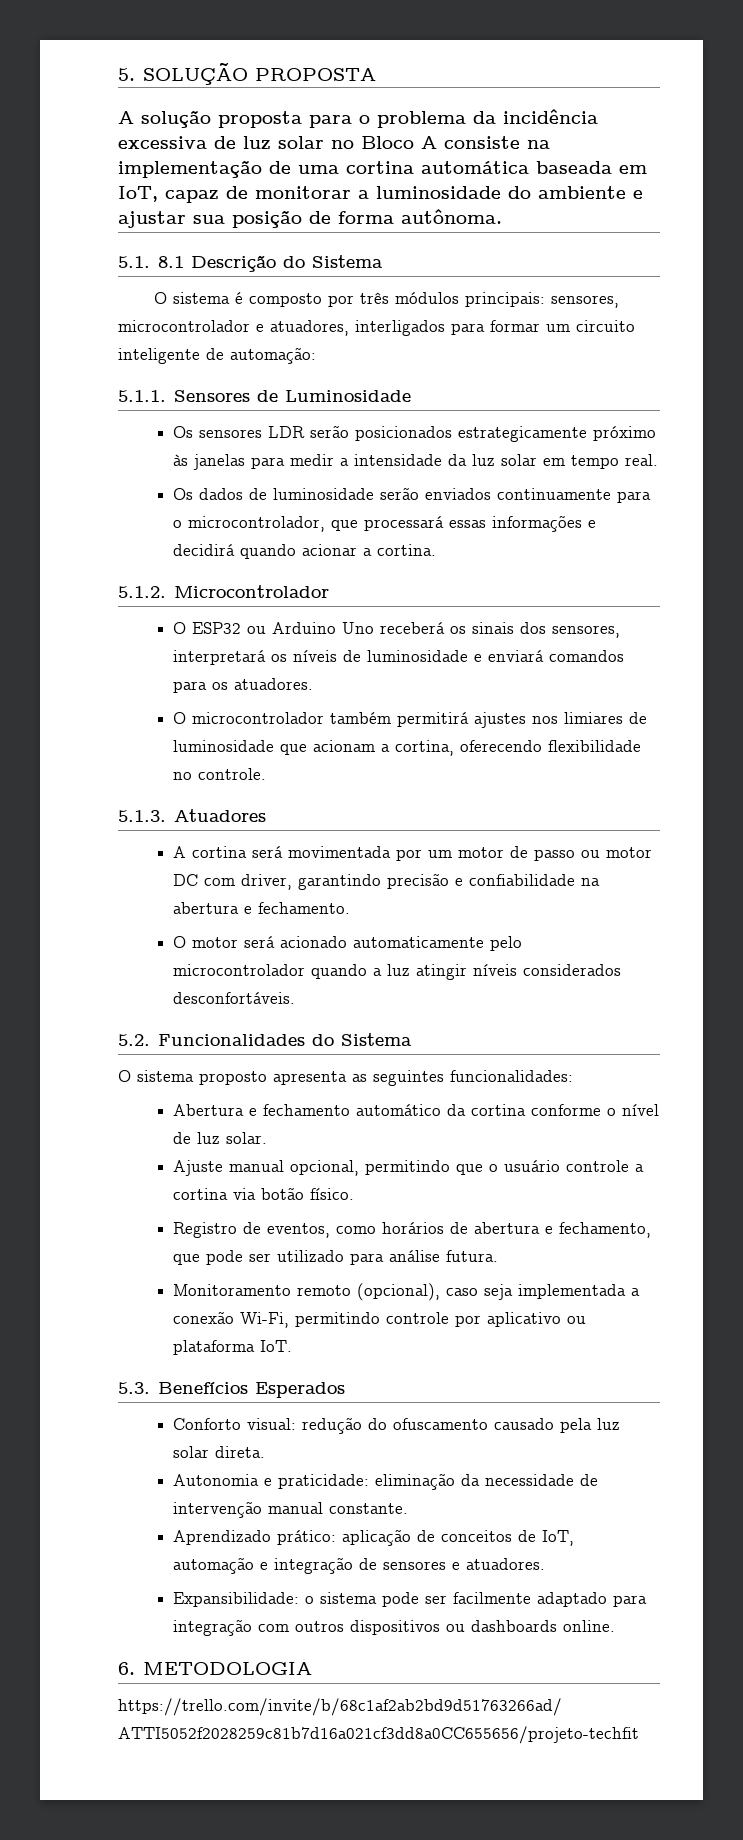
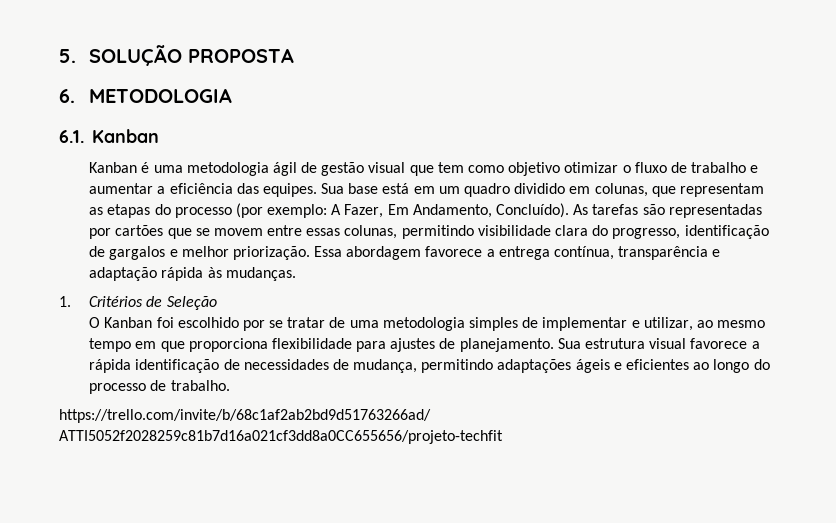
- A solução proposta para o problema da incidência excessiva de luz solar no Bloco A consiste na implementação de uma cortina automática baseada em IoT, capaz de monitorar a luminosidade do ambiente e ajustar sua posição de forma autônoma.
- 5.1. 8.1 Descrição do Sistema
- O sistema é composto por três módulos principais: sensores, microcontrolador e atuadores, interligados para formar um circuito inteligente de automação:
- 5.1.1. Sensores de Luminosidade
- Os sensores LDR serão posicionados estrategicamente próximo às janelas para medir a intensidade da luz solar em tempo real.
- Os dados de luminosidade serão enviados continuamente para o microcontrolador, que processará essas informações e decidirá quando acionar a cortina.
- 5.1.2. Microcontrolador
- O ESP32 ou Arduino Uno receberá os sinais dos sensores, interpretará os níveis de luminosidade e enviará comandos para os atuadores.
- O microcontrolador também permitirá ajustes nos limiares de luminosidade que acionam a cortina, oferecendo flexibilidade no controle.
- 5.1.3. Atuadores
- A cortina será movimentada por um motor de passo ou motor DC com driver, garantindo precisão e confiabilidade na abertura e fechamento.
- O motor será acionado automaticamente pelo microcontrolador quando a luz atingir níveis considerados desconfortáveis.
- 5.2. Funcionalidades do Sistema
- O sistema proposto apresenta as seguintes funcionalidades:
- Abertura e fechamento automático da cortina conforme o nível de luz solar.
- Ajuste manual opcional, permitindo que o usuário controle a cortina via botão físico.
- Registro de eventos, como horários de abertura e fechamento, que pode ser utilizado para análise futura.
- Monitoramento remoto (opcional), caso seja implementada a conexão Wi-Fi, permitindo controle por aplicativo ou plataforma IoT.
- 5.3. Benefícios Esperados
- Conforto visual: redução do ofuscamento causado pela luz solar direta.
- Autonomia e praticidade: eliminação da necessidade de intervenção manual constante.
- Aprendizado prático: aplicação de conceitos de IoT, automação e integração de sensores e atuadores.
- Expansibilidade: o sistema pode ser facilmente adaptado para integração com outros dispositivos ou dashboards online.
  6. METODOLOGIA
+ 6.1. Kanban
+ Kanban é uma metodologia ágil de gestão visual que tem como objetivo otimizar o fluxo de trabalho e aumentar a eficiência das equipes. Sua base está em um quadro dividido em colunas, que representam as etapas do processo (por exemplo: A Fazer, Em Andamento, Concluído). As tarefas são representadas por cartões que se movem entre essas colunas, permitindo visibilidade clara do progresso, identificação de gargalos e melhor priorização. Essa abordagem favorece a entrega contínua, transparência e adaptação rápida às mudanças.
+ 1. Critérios de Seleção
+ O Kanban foi escolhido por se tratar de uma metodologia simples de implementar e utilizar, ao mesmo tempo em que proporciona flexibilidade para ajustes de planejamento. Sua estrutura visual favorece a rápida identificação de necessidades de mudança, permitindo adaptações ágeis e eficientes ao longo do processo de trabalho.

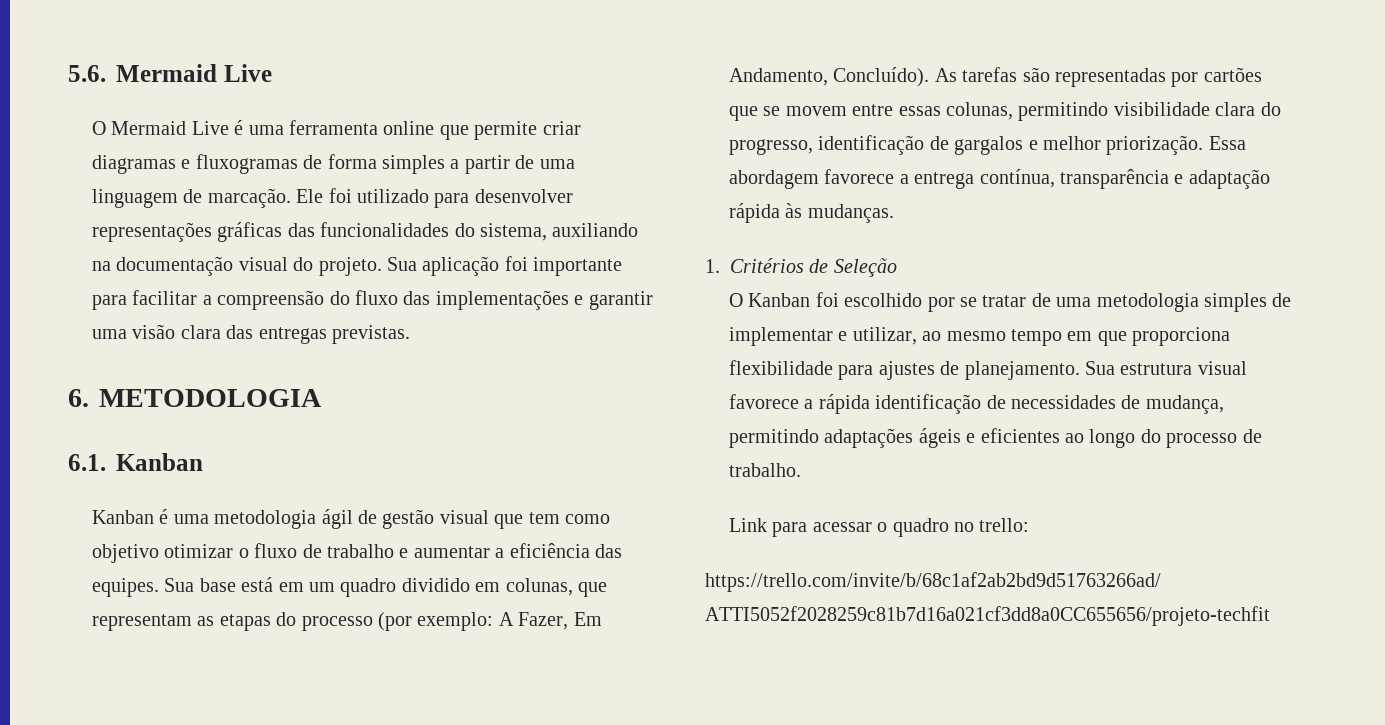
- 5. SOLUÇÃO PROPOSTA
+ 5.6. Mermaid Live
+ O Mermaid Live é uma ferramenta online que permite criar diagramas e fluxogramas de forma simples a partir de uma linguagem de marcação. Ele foi utilizado para desenvolver representações gráficas das funcionalidades do sistema, auxiliando na documentação visual do projeto. Sua aplicação foi importante para facilitar a compreensão do fluxo das implementações e garantir uma visão clara das entregas previstas.
+ Link para acessar o quadro no trello:

